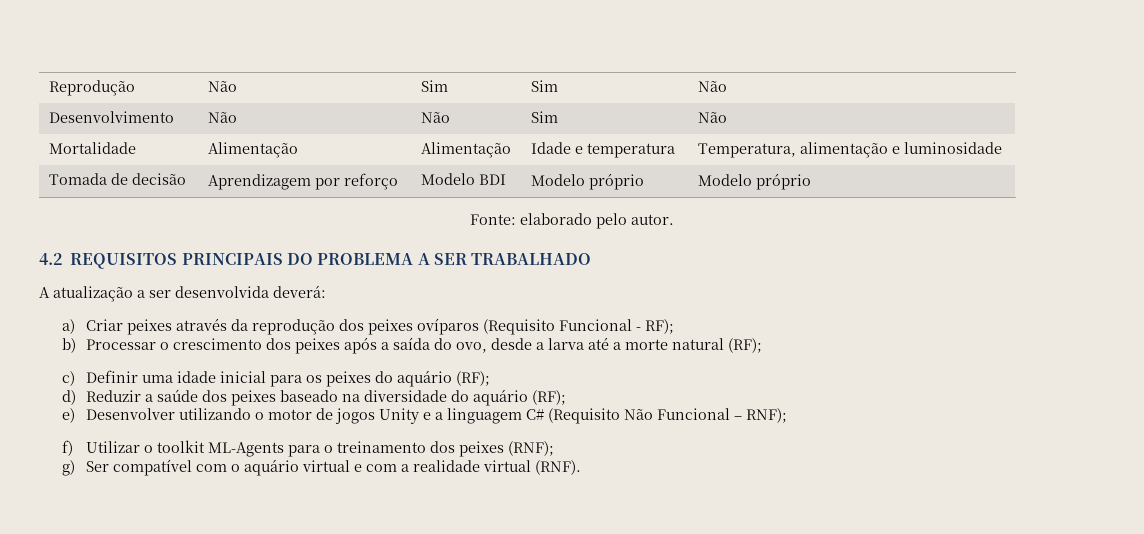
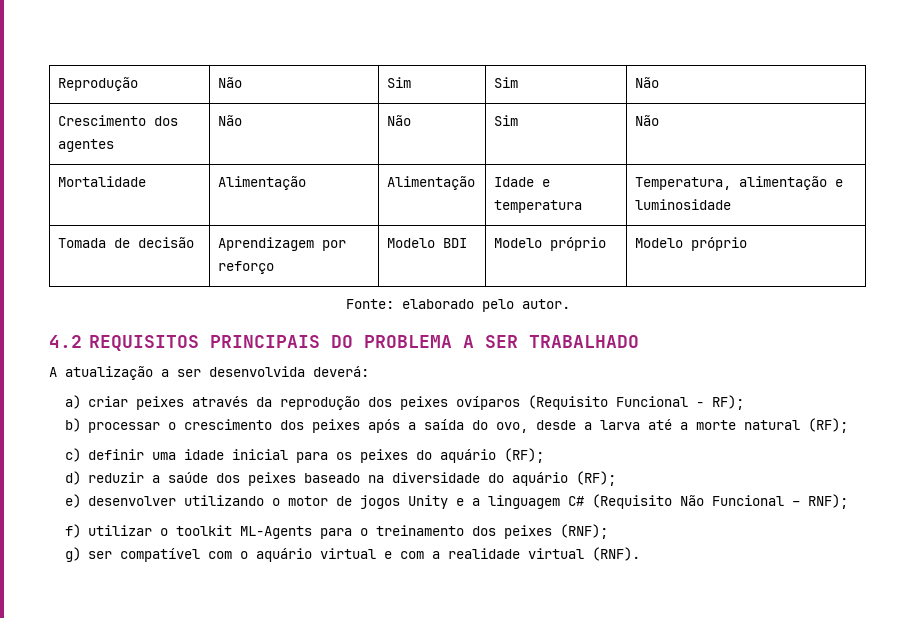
- Desenvolvimento | Não | Não | Sim | Não
+ Crescimento dos agentes | Não | Não | Sim | Não
- a) Criar peixes através da reprodução dos peixes ovíparos (Requisito Funcional - RF);
+ a) criar peixes através da reprodução dos peixes ovíparos (Requisito Funcional - RF);
- b) Processar o crescimento dos peixes após a saída do ovo, desde a larva até a morte natural (RF);
+ b) processar o crescimento dos peixes após a saída do ovo, desde a larva até a morte natural (RF);
- c) Definir uma idade inicial para os peixes do aquário (RF);
+ c) definir uma idade inicial para os peixes do aquário (RF);
- d) Reduzir a saúde dos peixes baseado na diversidade do aquário (RF);
+ d) reduzir a saúde dos peixes baseado na diversidade do aquário (RF);
- e) Desenvolver utilizando o motor de jogos Unity e a linguagem C# (Requisito Não Funcional – RNF);
+ e) desenvolver utilizando o motor de jogos Unity e a linguagem C# (Requisito Não Funcional – RNF);
- f) Utilizar o toolkit ML-Agents para o treinamento dos peixes (RNF);
+ f) utilizar o toolkit ML-Agents para o treinamento dos peixes (RNF);
- g) Ser compatível com o aquário virtual e com a realidade virtual (RNF).
+ g) ser compatível com o aquário virtual e com a realidade virtual (RNF).

